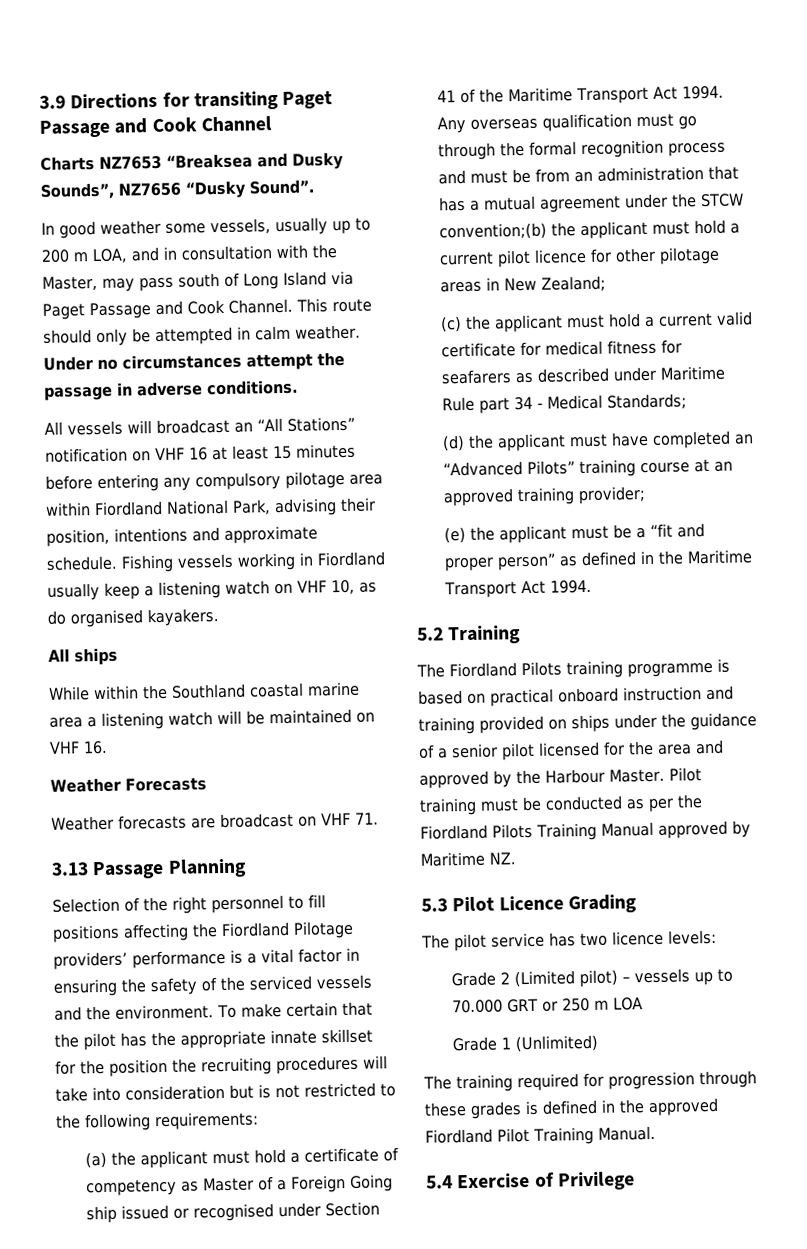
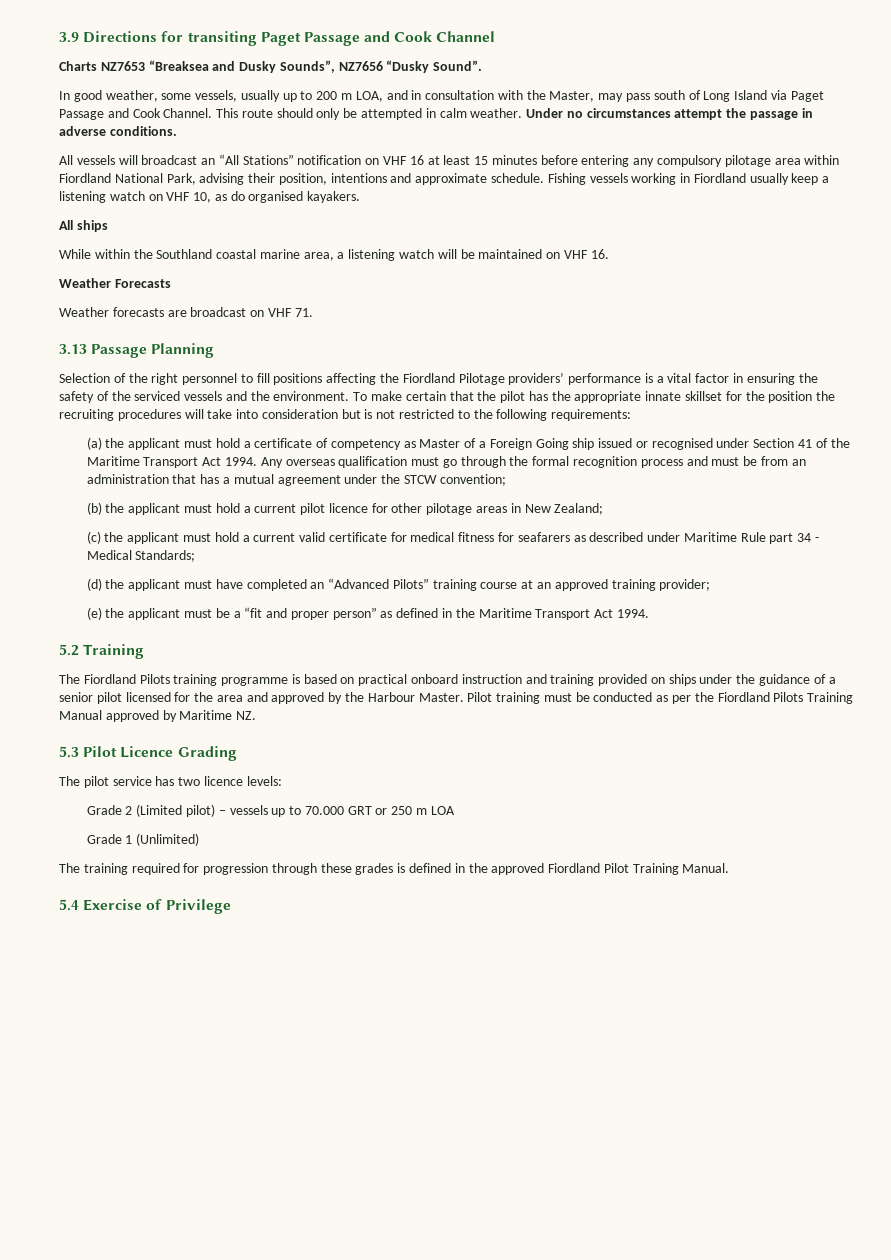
- In good weather some vessels, usually up to 200 m LOA, and in consultation with the Master, may pass south of Long Island via Paget Passage and Cook Channel.
+ In good weather, some vessels, usually up to 200 m LOA, and in consultation with the Master, may pass south of Long Island via Paget Passage and Cook Channel.
- While within the Southland coastal marine area a listening watch will be maintained on VHF 16.
+ While within the Southland coastal marine area, a listening watch will be maintained on VHF 16.
- Any overseas qualification must go through the formal recognition process and must be from an administration that has a mutual agreement under the STCW convention;(b) the applicant must hold a current pilot licence for other pilotage areas in New Zealand;
+ Any overseas qualification must go through the formal recognition process and must be from an administration that has a mutual agreement under the STCW convention;
+ (b) the applicant must hold a current pilot licence for other pilotage areas in New Zealand;

